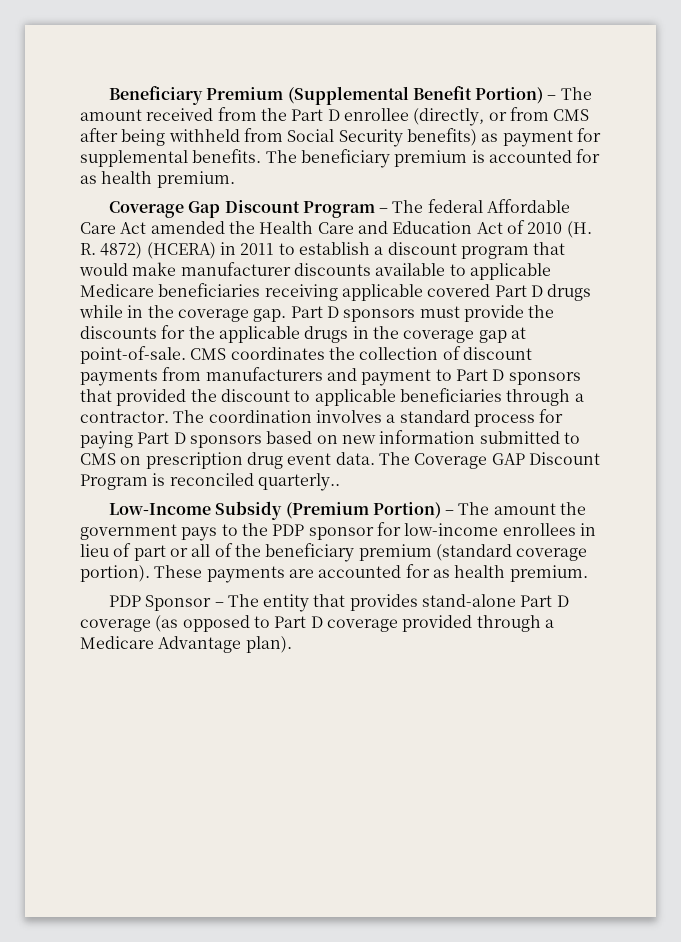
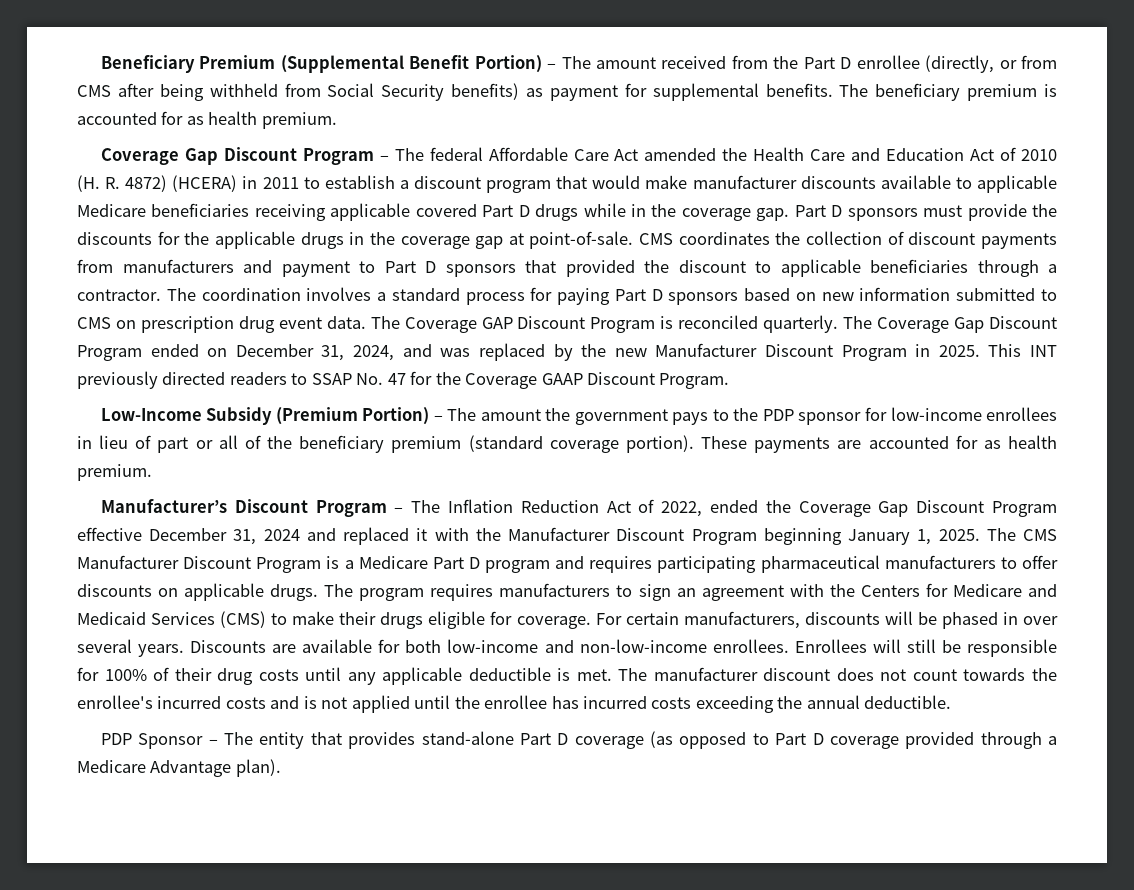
- The Coverage GAP Discount Program is reconciled quarterly..
+ The Coverage GAP Discount Program is reconciled quarterly. The Coverage Gap Discount Program ended on December 31, 2024, and was replaced by the new Manufacturer Discount Program in 2025. This INT previously directed readers to SSAP No. 47 for the Coverage GAAP Discount Program.
+ Manufacturer’s Discount Program – The Inflation Reduction Act of 2022, ended the Coverage Gap Discount Program effective December 31, 2024 and replaced it with the Manufacturer Discount Program beginning January 1, 2025. The CMS Manufacturer Discount Program is a Medicare Part D program and requires participating pharmaceutical manufacturers to offer discounts on applicable drugs. The program requires manufacturers to sign an agreement with the Centers for Medicare and Medicaid Services (CMS) to make their drugs eligible for coverage. For certain manufacturers, discounts will be phased in over several years. Discounts are available for both low-income and non-low-income enrollees. Enrollees will still be responsible for 100% of their drug costs until any applicable deductible is met. The manufacturer discount does not count towards the enrollee's incurred costs and is not applied until the enrollee has incurred costs exceeding the annual deductible.

